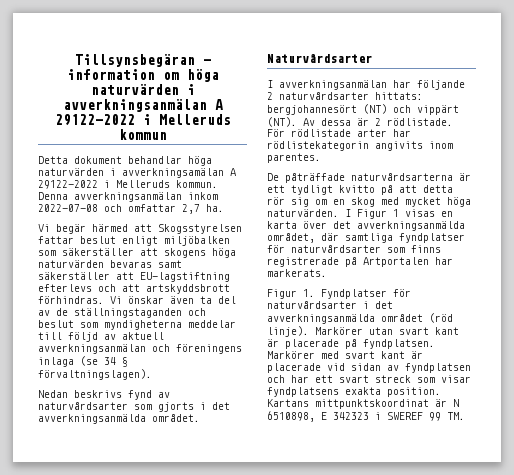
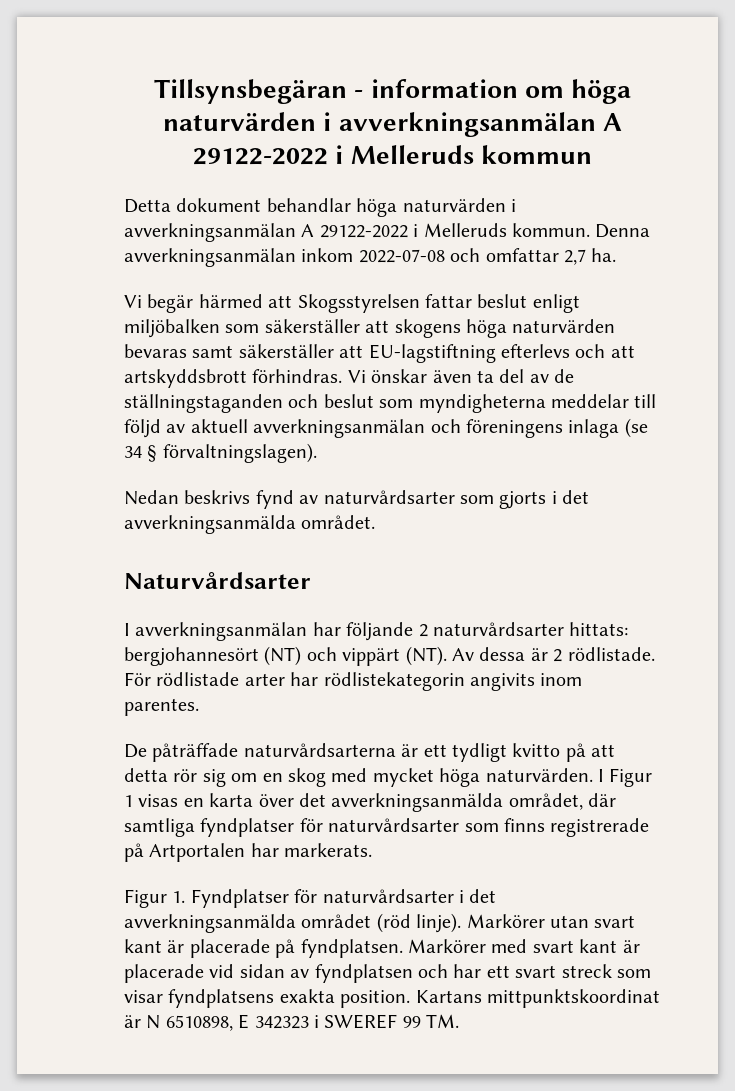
- Detta dokument behandlar höga naturvärden i avverkningsamälan A 29122-2022 i Melleruds kommun.
+ Detta dokument behandlar höga naturvärden i avverkningsanmälan A 29122-2022 i Melleruds kommun.

